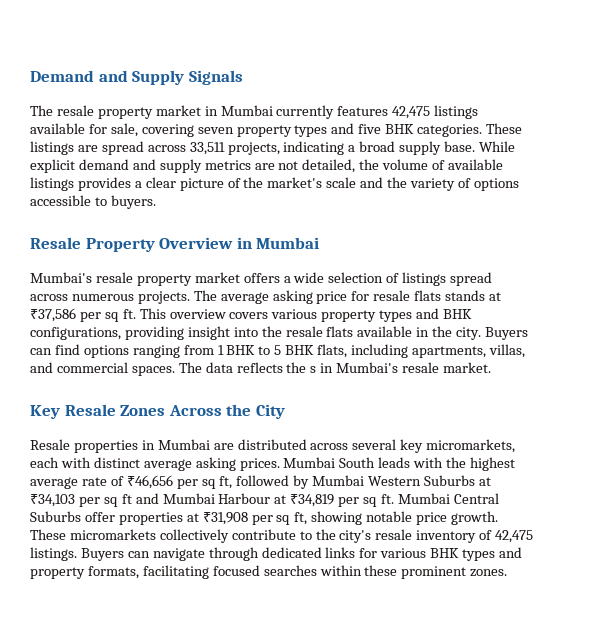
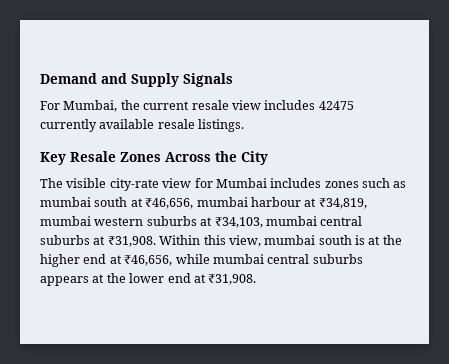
- The resale property market in Mumbai currently features 42,475 listings available for sale, covering seven property types and five BHK categories. These listings are spread across 33,511 projects, indicating a broad supply base. While explicit demand and supply metrics are not detailed, the volume of available listings provides a clear picture of the market's scale and the variety of options accessible to buyers.
- Resale Property Overview in Mumbai
- Mumbai's resale property market offers a wide selection of listings spread across numerous projects. The average asking price for resale flats stands at ₹37,586 per sq ft. This overview covers various property types and BHK configurations, providing insight into the resale flats available in the city. Buyers can find options ranging from 1 BHK to 5 BHK flats, including apartments, villas, and commercial spaces. The data reflects the s in Mumbai's resale market.
+ For Mumbai, the current resale view includes 42475 currently available resale listings.
- Resale properties in Mumbai are distributed across several key micromarkets, each with distinct average asking prices. Mumbai South leads with the highest average rate of ₹46,656 per sq ft, followed by Mumbai Western Suburbs at ₹34,103 per sq ft and Mumbai Harbour at ₹34,819 per sq ft. Mumbai Central Suburbs offer properties at ₹31,908 per sq ft, showing notable price growth. These micromarkets collectively contribute to the city's resale inventory of 42,475 listings. Buyers can navigate through dedicated links for various BHK types and property formats, facilitating focused searches within these prominent zones.
+ The visible city-rate view for Mumbai includes zones such as mumbai south at ₹46,656, mumbai harbour at ₹34,819, mumbai western suburbs at ₹34,103, mumbai central suburbs at ₹31,908. Within this view, mumbai south is at the higher end at ₹46,656, while mumbai central suburbs appears at the lower end at ₹31,908.

